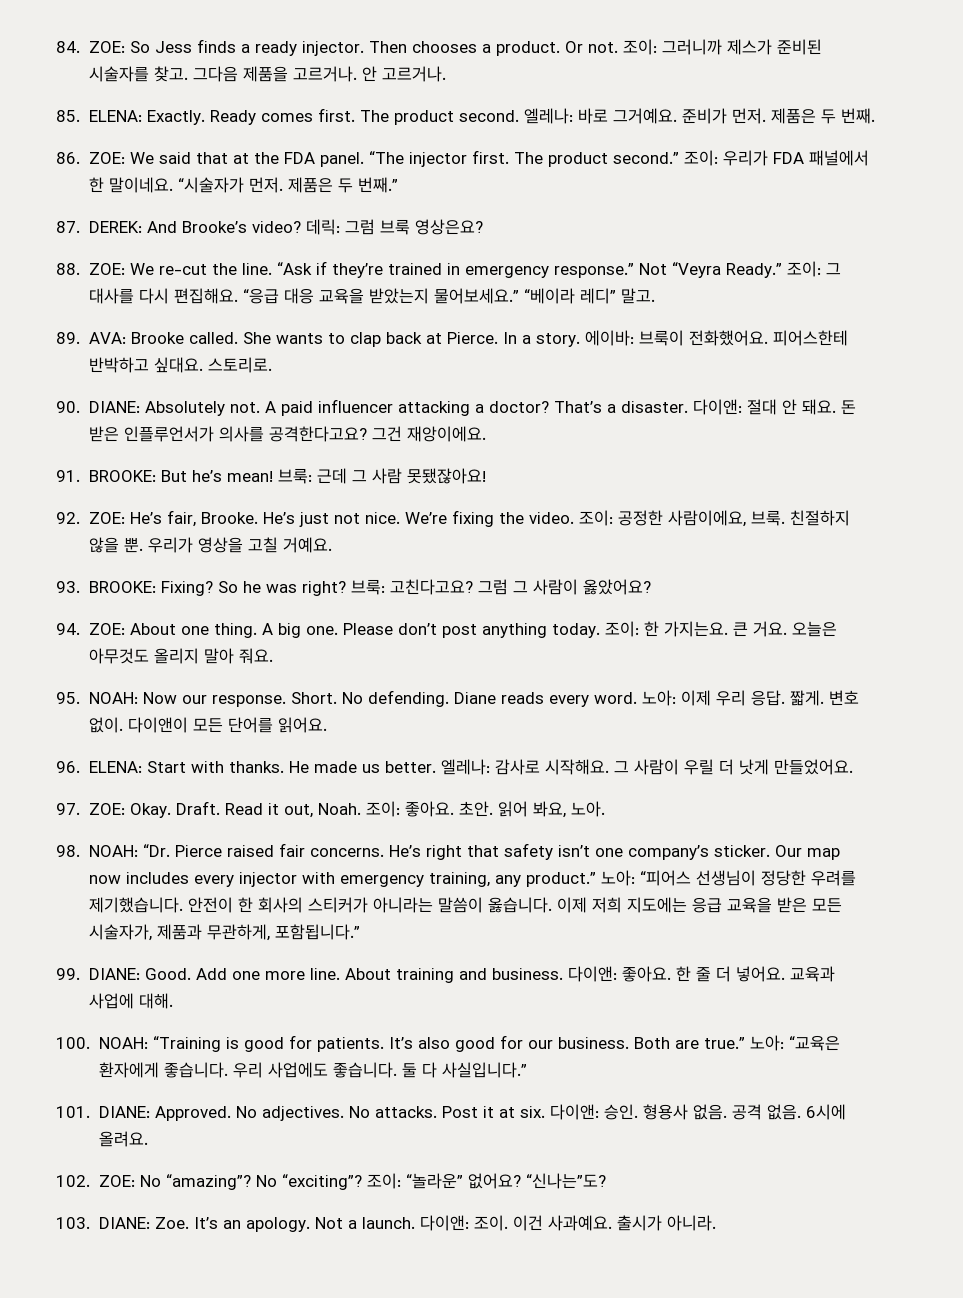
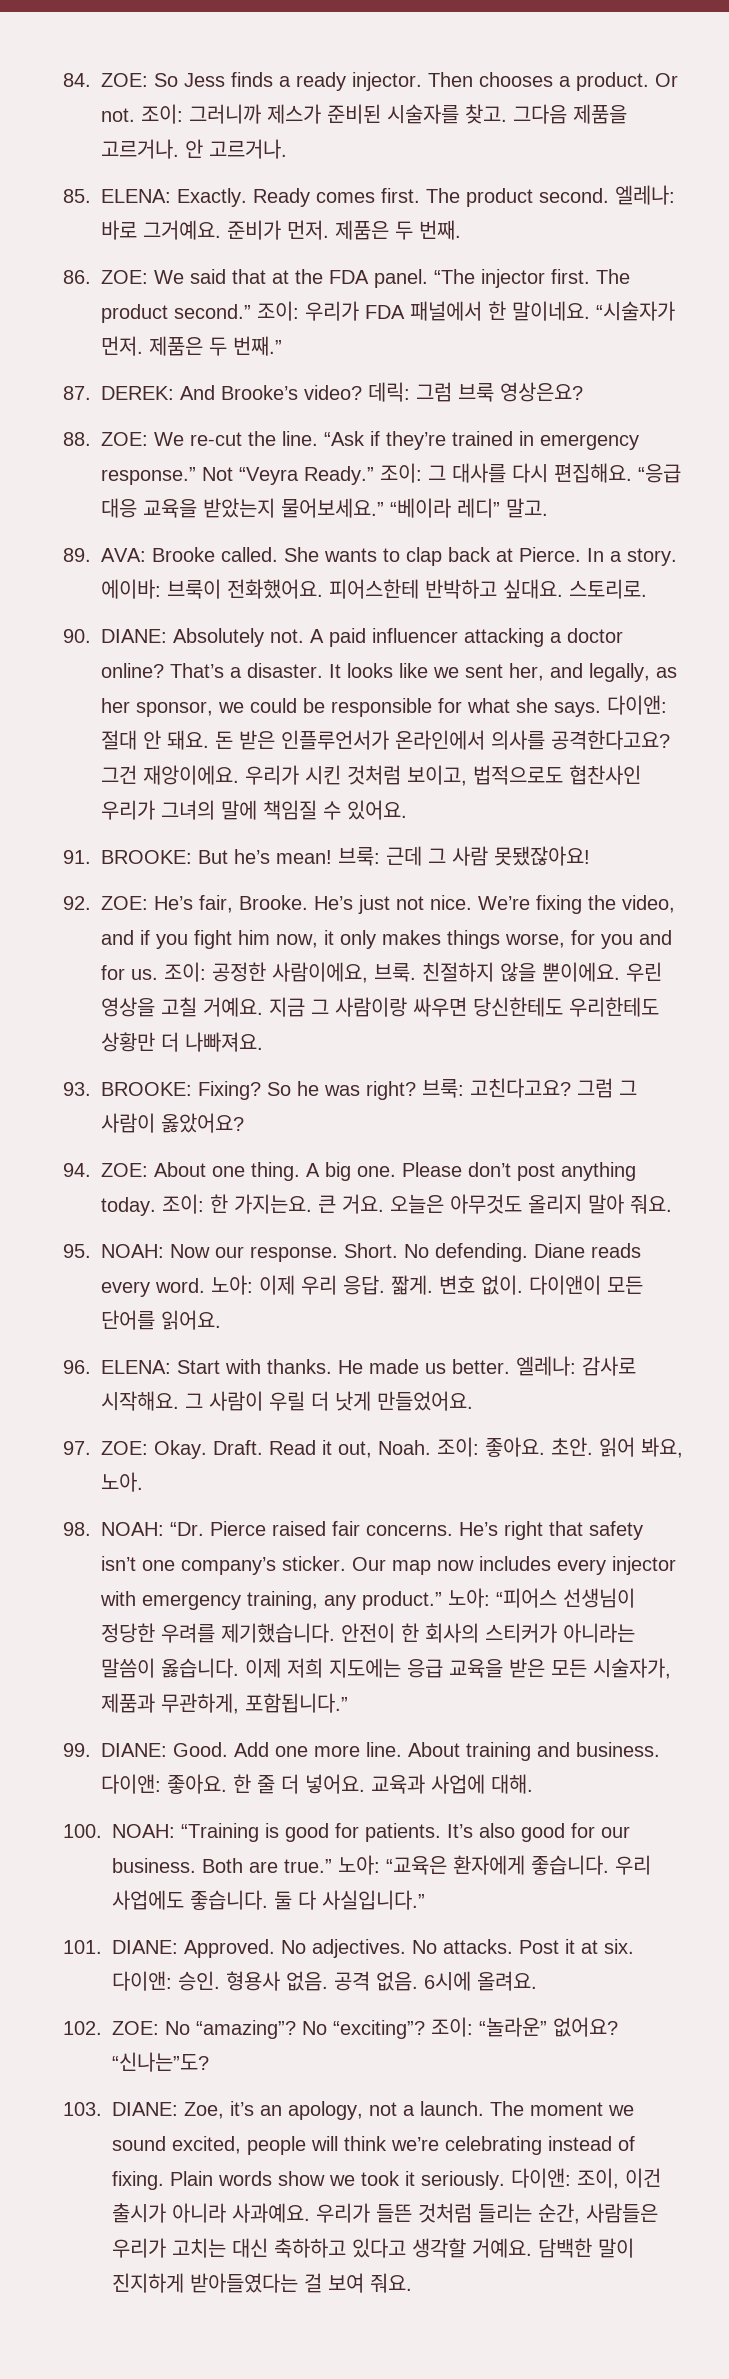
- A paid influencer attacking a doctor?
+ A paid influencer attacking a doctor online?
+ It looks like we sent her, and legally, as her sponsor, we could be responsible for what she says.
- 돈 받은 인플루언서가 의사를 공격한다고요?
+ 돈 받은 인플루언서가 온라인에서 의사를 공격한다고요?
+ 우리가 시킨 것처럼 보이고, 법적으로도 협찬사인 우리가 그녀의 말에 책임질 수 있어요.
- We’re fixing the video.
+ We’re fixing the video, and if you fight him now, it only makes things worse, for you and for us.
- 친절하지 않을 뿐. 우리가 영상을 고칠 거예요.
+ 친절하지 않을 뿐이에요. 우린 영상을 고칠 거예요. 지금 그 사람이랑 싸우면 당신한테도 우리한테도 상황만 더 나빠져요.
- 103. DIANE: Zoe. It’s an apology. Not a launch. 다이앤: 조이. 이건 사과예요. 출시가 아니라.
+ 103. DIANE: Zoe, it’s an apology, not a launch. The moment we sound excited, people will think we’re celebrating instead of fixing. Plain words show we took it seriously. 다이앤: 조이, 이건 출시가 아니라 사과예요. 우리가 들뜬 것처럼 들리는 순간, 사람들은 우리가 고치는 대신 축하하고 있다고 생각할 거예요. 담백한 말이 진지하게 받아들였다는 걸 보여 줘요.

